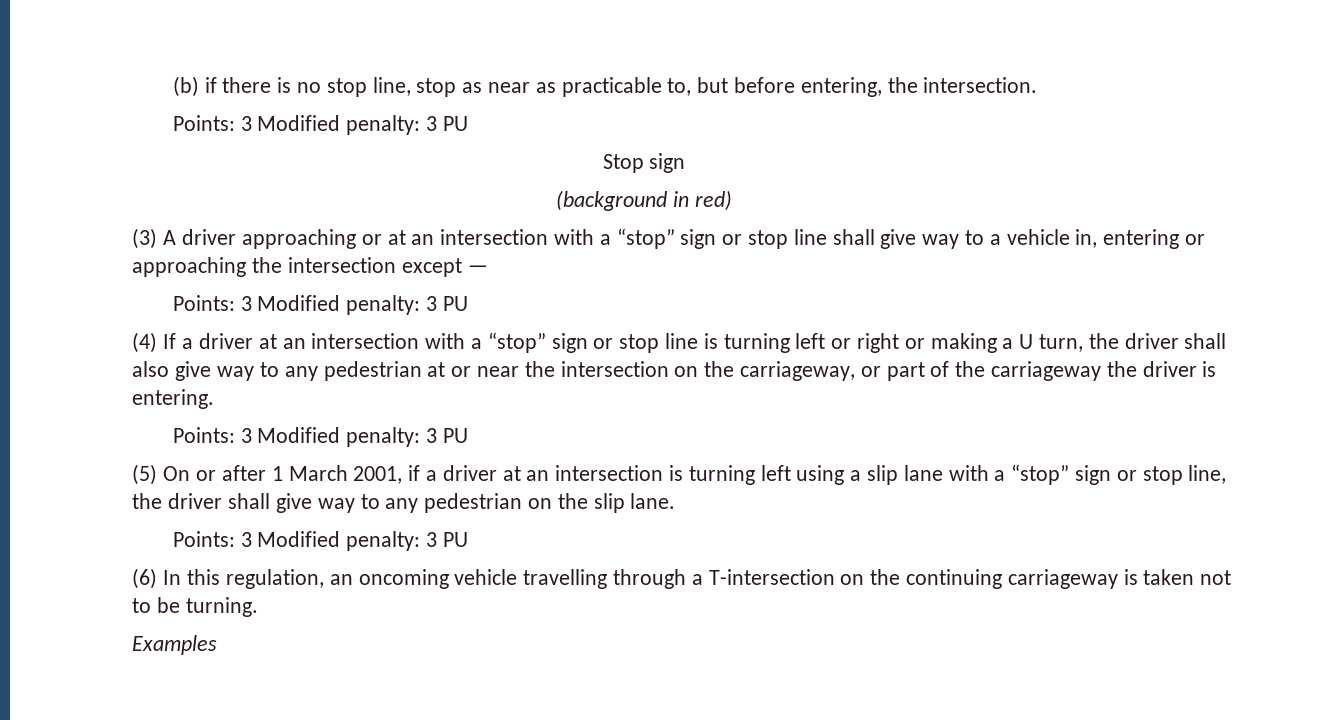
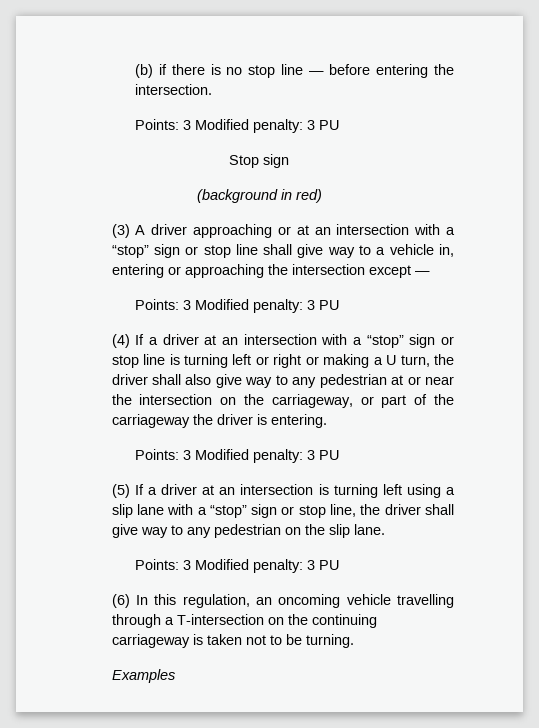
- (b) if there is no stop line, stop as near as practicable to, but before entering, the intersection.
+ (b) if there is no stop line — before entering the intersection.
- (5) On or after 1 March 2001, if a driver at an intersection is turning left using a slip lane with a “stop” sign or stop line, the driver shall give way to any pedestrian on the slip lane.
+ (5) If a driver at an intersection is turning left using a slip lane with a “stop” sign or stop line, the driver shall give way to any pedestrian on the slip lane.

